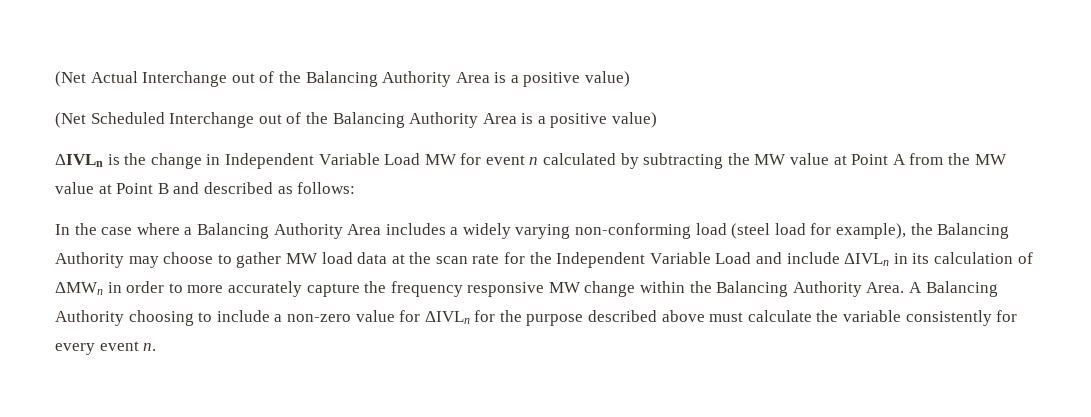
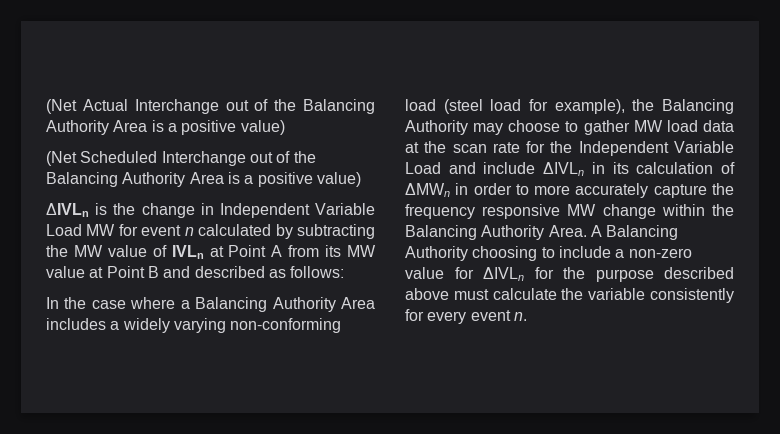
- ΔIVLn is the change in Independent Variable Load MW for event n calculated by subtracting the MW value at Point A from the MW value at Point B and described as follows:
+ ΔIVLn is the change in Independent Variable Load MW for event n calculated by subtracting the MW value of IVLn at Point A from its MW value at Point B and described as follows:

